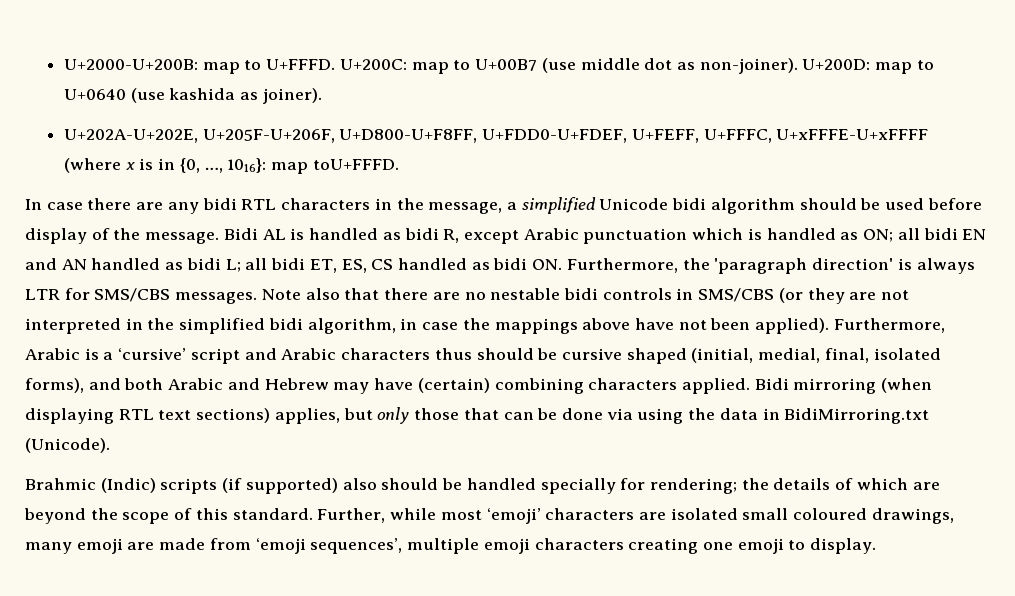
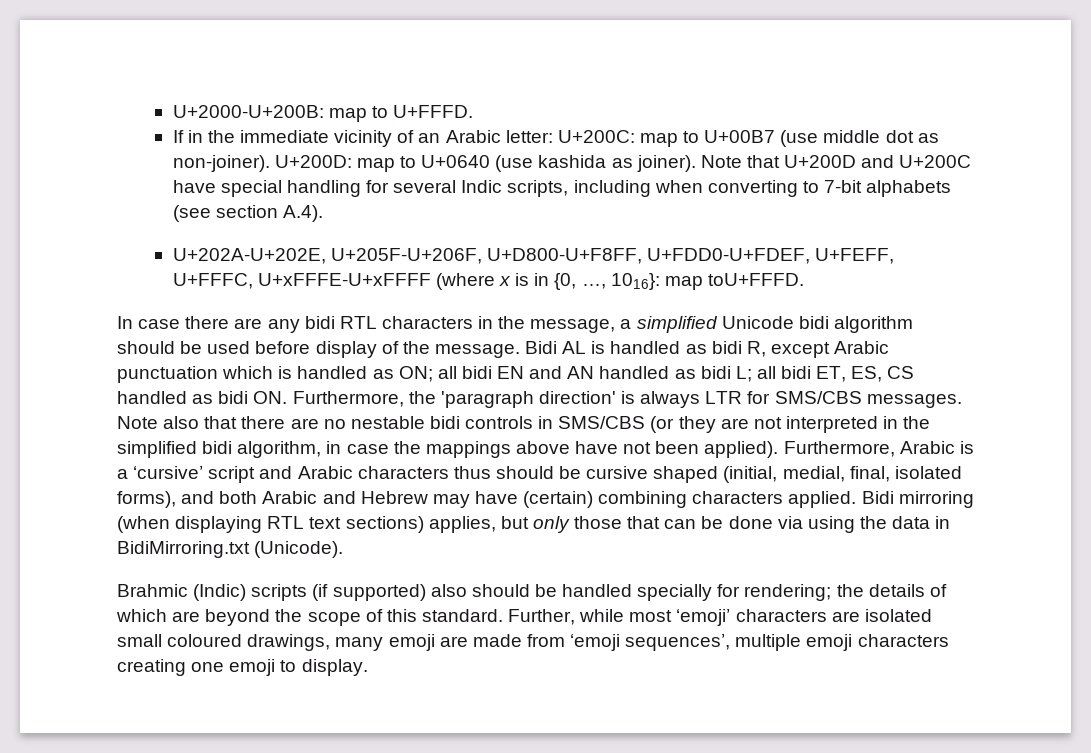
- U+2000-U+200B: map to U+FFFD. U+200C: map to U+00B7 (use middle dot as non-joiner).
+ U+2000-U+200B: map to U+FFFD.
+ If in the immediate vicinity of an Arabic letter: U+200C: map to U+00B7 (use middle dot as non-joiner).
+ Note that U+200D and U+200C have special handling for several Indic scripts, including when converting to 7-bit alphabets (see section A.4).

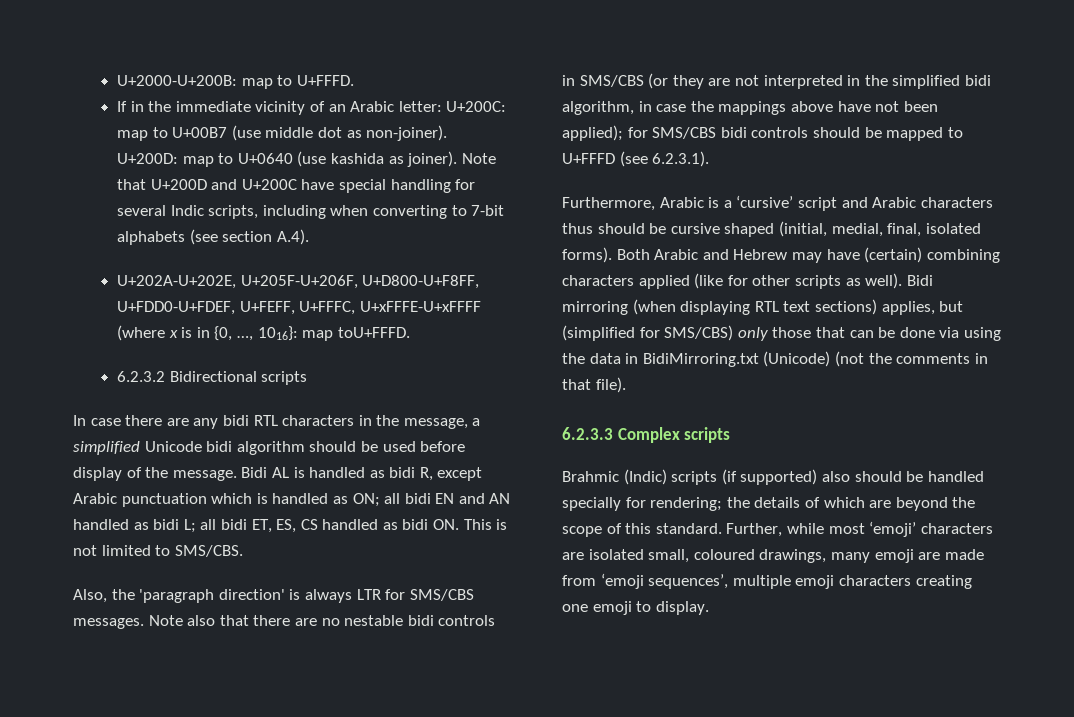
+ 6.2.3.2 Bidirectional scripts
- Bidi AL is handled as bidi R, except Arabic punctuation which is handled as ON; all bidi EN and AN handled as bidi L; all bidi ET, ES, CS handled as bidi ON. Furthermore, the 'paragraph direction' is always LTR for SMS/CBS messages.
+ Bidi AL is handled as bidi R, except Arabic punctuation which is handled as ON; all bidi EN and AN handled as bidi L; all bidi ET, ES, CS handled as bidi ON. This is not limited to SMS/CBS.
+ Also, the 'paragraph direction' is always LTR for SMS/CBS messages.
- Note also that there are no nestable bidi controls in SMS/CBS (or they are not interpreted in the simplified bidi algorithm, in case the mappings above have not been applied). Furthermore, Arabic is a ‘cursive’ script and Arabic characters thus should be cursive shaped (initial, medial, final, isolated forms), and both Arabic and Hebrew may have (certain) combining characters applied.
+ Note also that there are no nestable bidi controls in SMS/CBS (or they are not interpreted in the simplified bidi algorithm, in case the mappings above have not been applied); for SMS/CBS bidi controls should be mapped to U+FFFD (see 6.2.3.1).
+ Furthermore, Arabic is a ‘cursive’ script and Arabic characters thus should be cursive shaped (initial, medial, final, isolated forms). Both Arabic and Hebrew may have (certain) combining characters applied (like for other scripts as well).
- Bidi mirroring (when displaying RTL text sections) applies, but only those that can be done via using the data in BidiMirroring.txt (Unicode).
+ Bidi mirroring (when displaying RTL text sections) applies, but (simplified for SMS/CBS) only those that can be done via using the data in BidiMirroring.txt (Unicode) (not the comments in that file).
+ 6.2.3.3 Complex scripts
- Further, while most ‘emoji’ characters are isolated small coloured drawings, many emoji are made from ‘emoji sequences’, multiple emoji characters creating one emoji to display.
+ Further, while most ‘emoji’ characters are isolated small, coloured drawings, many emoji are made from ‘emoji sequences’, multiple emoji characters creating one emoji to display.

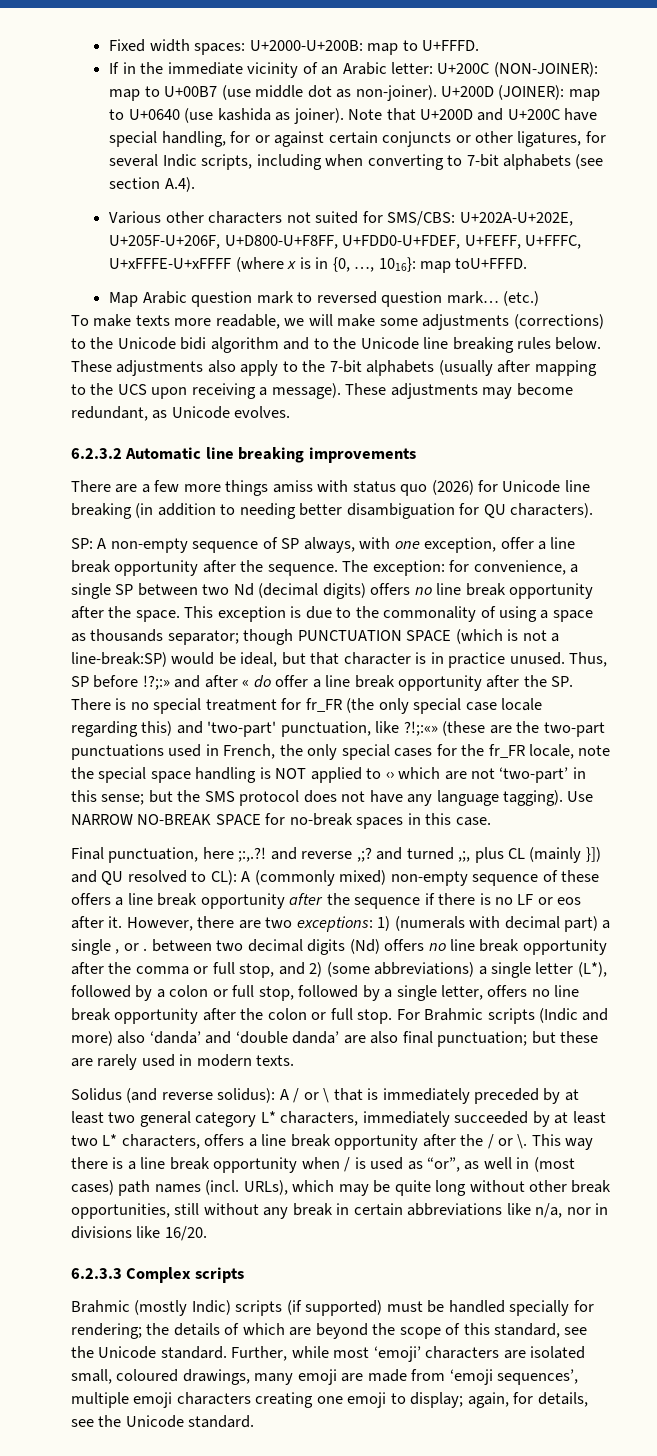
- U+2000-U+200B: map to U+FFFD.
+ Fixed width spaces: U+2000-U+200B: map to U+FFFD.
- If in the immediate vicinity of an Arabic letter: U+200C: map to U+00B7 (use middle dot as non-joiner).
+ If in the immediate vicinity of an Arabic letter: U+200C (NON-JOINER): map to U+00B7 (use middle dot as non-joiner).
- U+200D: map to U+0640 (use kashida as joiner).
+ U+200D (JOINER): map to U+0640 (use kashida as joiner).
- Note that U+200D and U+200C have special handling for several Indic scripts, including when converting to 7-bit alphabets (see section A.4).
+ Note that U+200D and U+200C have special handling, for or against certain conjuncts or other ligatures, for several Indic scripts, including when converting to 7-bit alphabets (see section A.4).
- U+202A-U+202E, U+205F-U+206F, U+D800-U+F8FF, U+FDD0-U+FDEF, U+FEFF, U+FFFC, U+xFFFE-U+xFFFF (where x is in {0, …, 1016}: map toU+FFFD.
+ Various other characters not suited for SMS/CBS: U+202A-U+202E, U+205F-U+206F, U+D800-U+F8FF, U+FDD0-U+FDEF, U+FEFF, U+FFFC, U+xFFFE-U+xFFFF (where x is in {0, …, 1016}: map toU+FFFD.
- 6.2.3.2 Bidirectional scripts
- In case there are any bidi RTL characters in the message, a simplified Unicode bidi algorithm should be used before display of the message. Bidi AL is handled as bidi R, except Arabic punctuation which is handled as ON; all bidi EN and AN handled as bidi L; all bidi ET, ES, CS handled as bidi ON. This is not limited to SMS/CBS.
- Also, the 'paragraph direction' is always LTR for SMS/CBS messages. Note also that there are no nestable bidi controls in SMS/CBS (or they are not interpreted in the simplified bidi algorithm, in case the mappings above have not been applied); for SMS/CBS bidi controls should be mapped to U+FFFD (see 6.2.3.1).
- Furthermore, Arabic is a ‘cursive’ script and Arabic characters thus should be cursive shaped (initial, medial, final, isolated forms). Both Arabic and Hebrew may have (certain) combining characters applied (like for other scripts as well). Bidi mirroring (when displaying RTL text sections) applies, but (simplified for SMS/CBS) only those that can be done via using the data in BidiMirroring.txt (Unicode) (not the comments in that file).
+ Map Arabic question mark to reversed question mark… (etc.)
+ To make texts more readable, we will make some adjustments (corrections) to the Unicode bidi algorithm and to the Unicode line breaking rules below. These adjustments also apply to the 7-bit alphabets (usually after mapping to the UCS upon receiving a message). These adjustments may become redundant, as Unicode evolves.
+ 6.2.3.2 Automatic line breaking improvements
+ There are a few more things amiss with status quo (2026) for Unicode line breaking (in addition to needing better disambiguation for QU characters).
+ SP: A non-empty sequence of SP always, with one exception, offer a line break opportunity after the sequence. The exception: for convenience, a single SP between two Nd (decimal digits) offers no line break opportunity after the space. This exception is due to the commonality of using a space as thousands separator; though PUNCTUATION SPACE (which is not a line-break:SP) would be ideal, but that character is in practice unused. Thus, SP before !?;:» and after « do offer a line break opportunity after the SP. There is no special treatment for fr_FR (the only special case locale regarding this) and 'two-part' punctuation, like ?!;:«» (these are the two-part punctuations used in French, the only special cases for the fr_FR locale, note the special space handling is NOT applied to ‹› which are not ‘two-part’ in this sense; but the SMS protocol does not have any language tagging). Use NARROW NO-BREAK SPACE for no-break spaces in this case.
+ Final punctuation, here ;:,.?! and reverse ,;? and turned ,;, plus CL (mainly }]) and QU resolved to CL): A (commonly mixed) non-empty sequence of these offers a line break opportunity after the sequence if there is no LF or eos after it. However, there are two exceptions: 1) (numerals with decimal part) a single , or . between two decimal digits (Nd) offers no line break opportunity after the comma or full stop, and 2) (some abbreviations) a single letter (L*), followed by a colon or full stop, followed by a single letter, offers no line break opportunity after the colon or full stop. For Brahmic scripts (Indic and more) also ‘danda’ and ‘double danda’ are also final punctuation; but these are rarely used in modern texts.
+ Solidus (and reverse solidus): A / or \ that is immediately preceded by at least two general category L* characters, immediately succeeded by at least two L* characters, offers a line break opportunity after the / or \. This way there is a line break opportunity when / is used as “or”, as well in (most cases) path names (incl. URLs), which may be quite long without other break opportunities, still without any break in certain abbreviations like n/a, nor in divisions like 16/20.
- Brahmic (Indic) scripts (if supported) also should be handled specially for rendering; the details of which are beyond the scope of this standard.
+ Brahmic (mostly Indic) scripts (if supported) must be handled specially for rendering; the details of which are beyond the scope of this standard, see the Unicode standard.
- Further, while most ‘emoji’ characters are isolated small, coloured drawings, many emoji are made from ‘emoji sequences’, multiple emoji characters creating one emoji to display.
+ Further, while most ‘emoji’ characters are isolated small, coloured drawings, many emoji are made from ‘emoji sequences’, multiple emoji characters creating one emoji to display; again, for details, see the Unicode standard.

